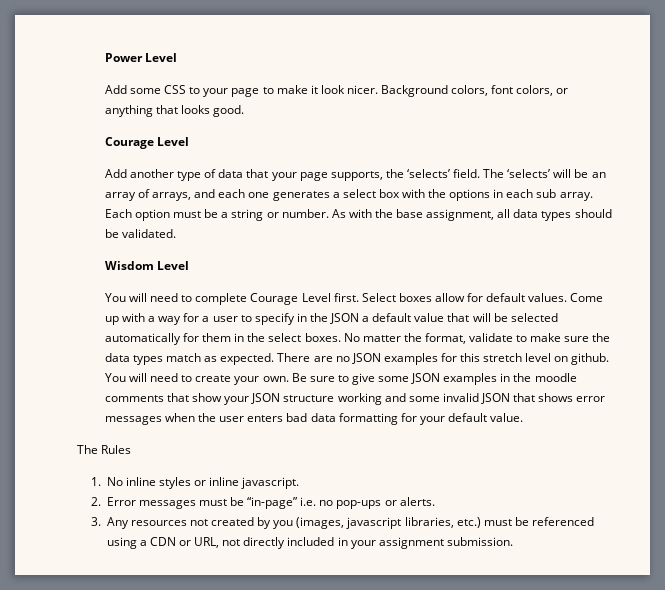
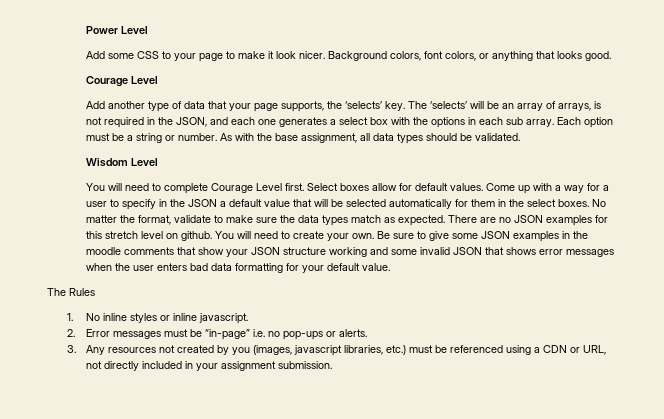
- Add another type of data that your page supports, the ‘selects’ field.
+ Add another type of data that your page supports, the ‘selects’ key.
- The ‘selects’ will be an array of arrays, and each one generates a select box with the options in each sub array.
+ The ‘selects’ will be an array of arrays, is not required in the JSON, and each one generates a select box with the options in each sub array.

